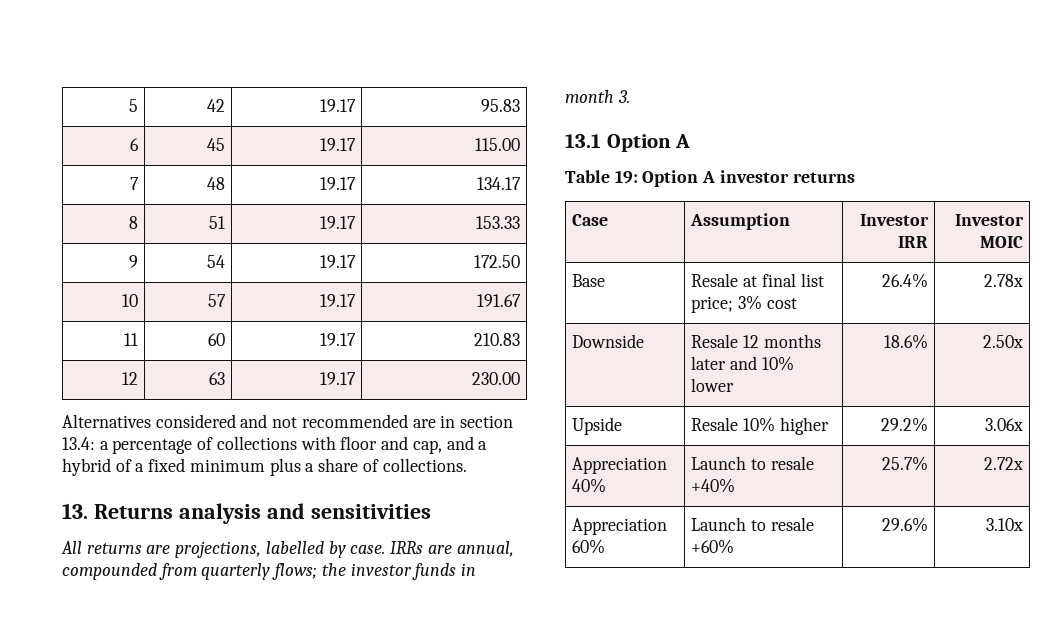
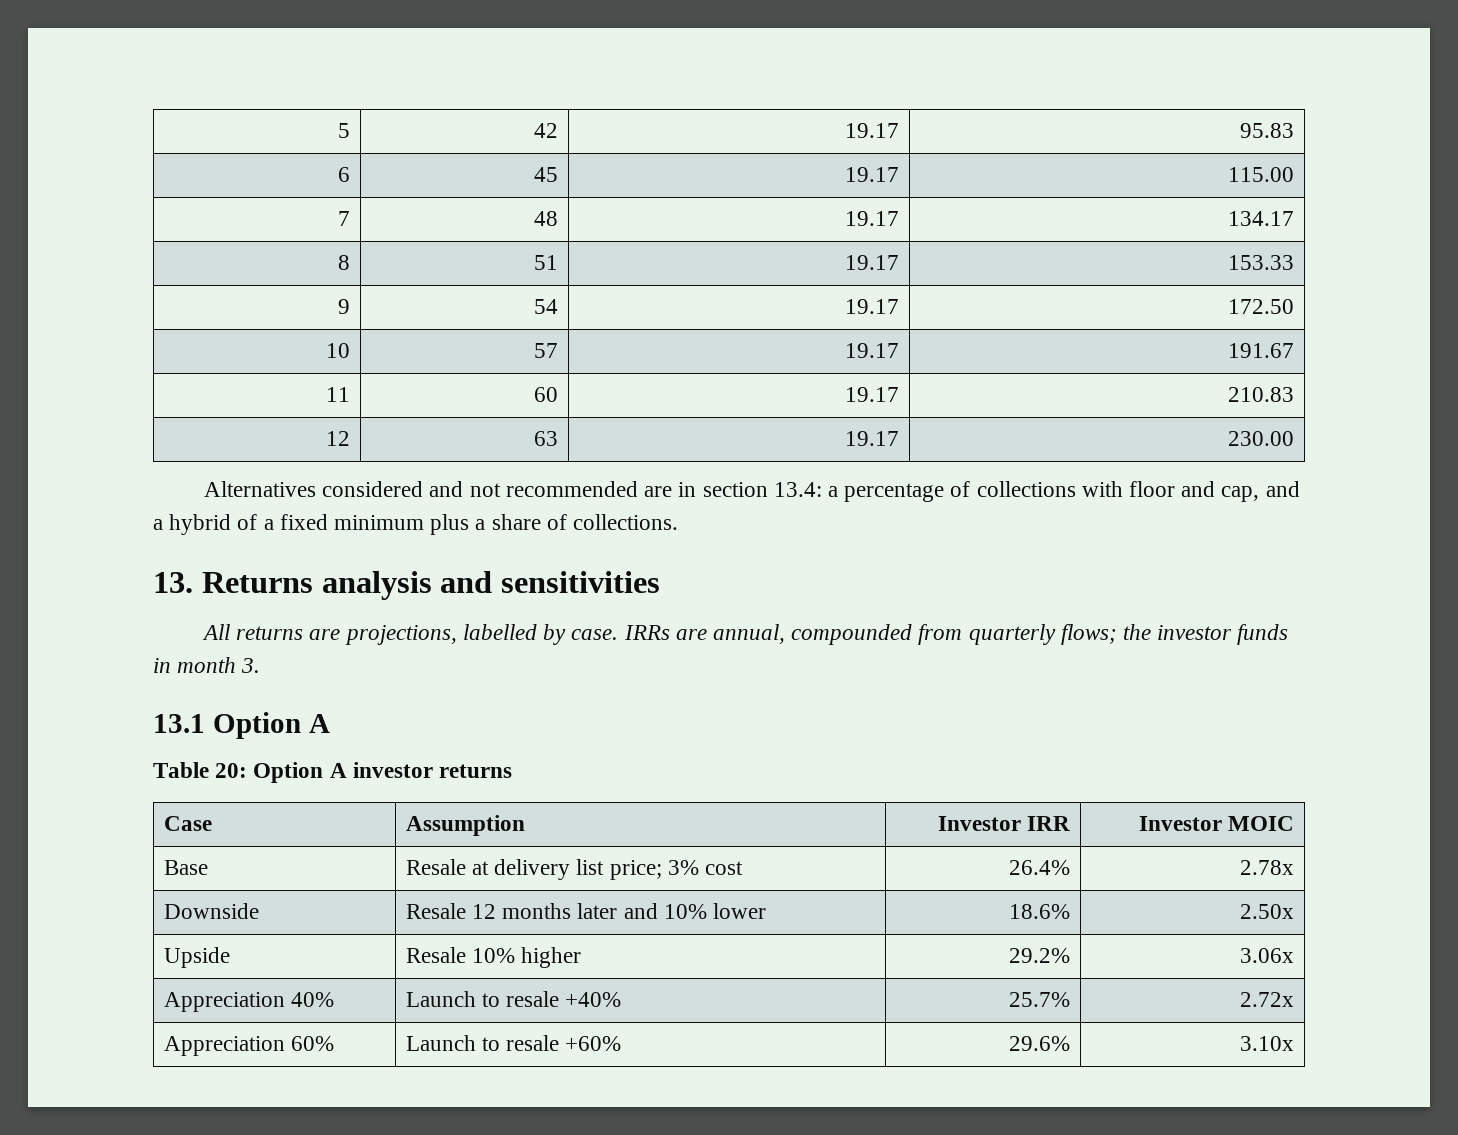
- Table 19: Option A investor returns
+ Table 20: Option A investor returns
- Base | Resale at final list price; 3% cost | 26.4% | 2.78x
+ Base | Resale at delivery list price; 3% cost | 26.4% | 2.78x

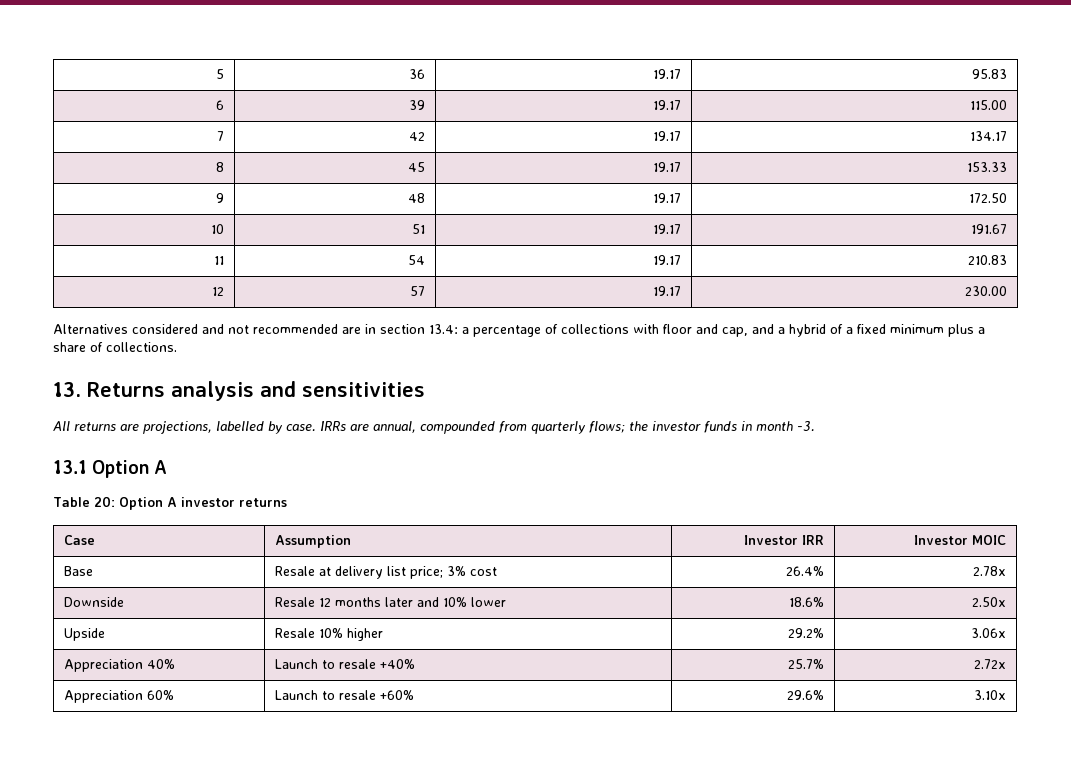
- 5 | 42 | 19.17 | 95.83
+ 5 | 36 | 19.17 | 95.83
- 6 | 45 | 19.17 | 115.00
+ 6 | 39 | 19.17 | 115.00
- 7 | 48 | 19.17 | 134.17
+ 7 | 42 | 19.17 | 134.17
- 8 | 51 | 19.17 | 153.33
+ 8 | 45 | 19.17 | 153.33
- 9 | 54 | 19.17 | 172.50
+ 9 | 48 | 19.17 | 172.50
- 10 | 57 | 19.17 | 191.67
+ 10 | 51 | 19.17 | 191.67
- 11 | 60 | 19.17 | 210.83
+ 11 | 54 | 19.17 | 210.83
- 12 | 63 | 19.17 | 230.00
+ 12 | 57 | 19.17 | 230.00
- IRRs are annual, compounded from quarterly flows; the investor funds in month 3.
+ IRRs are annual, compounded from quarterly flows; the investor funds in month -3.

